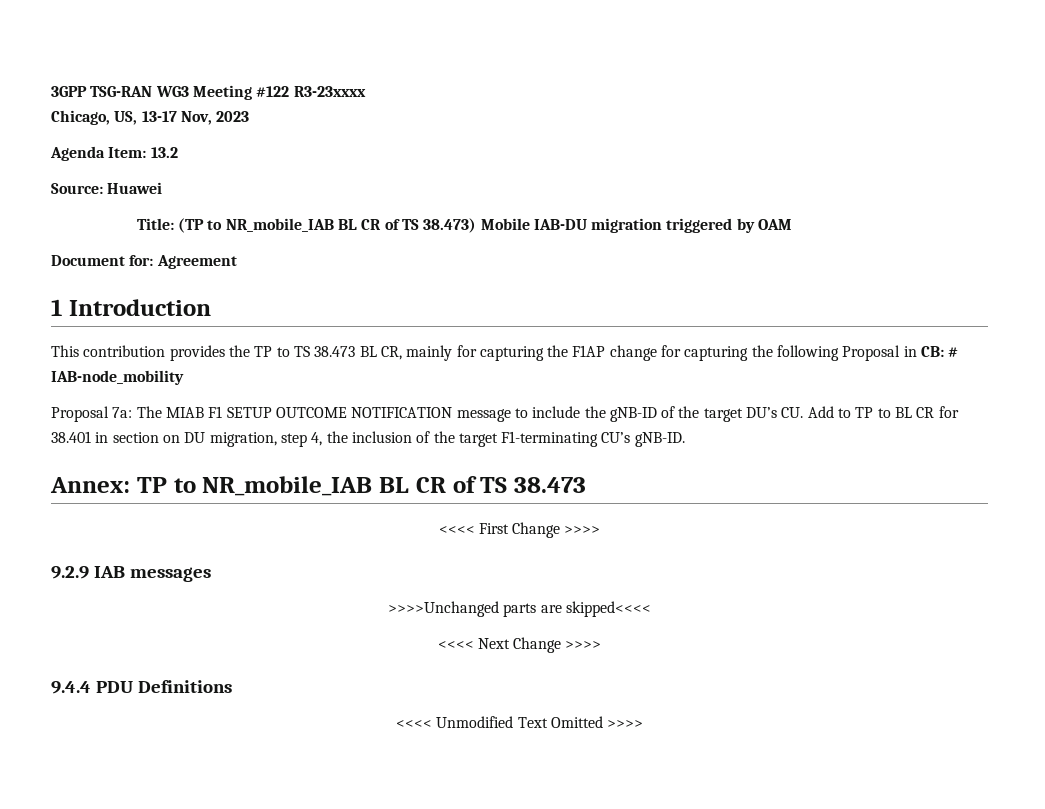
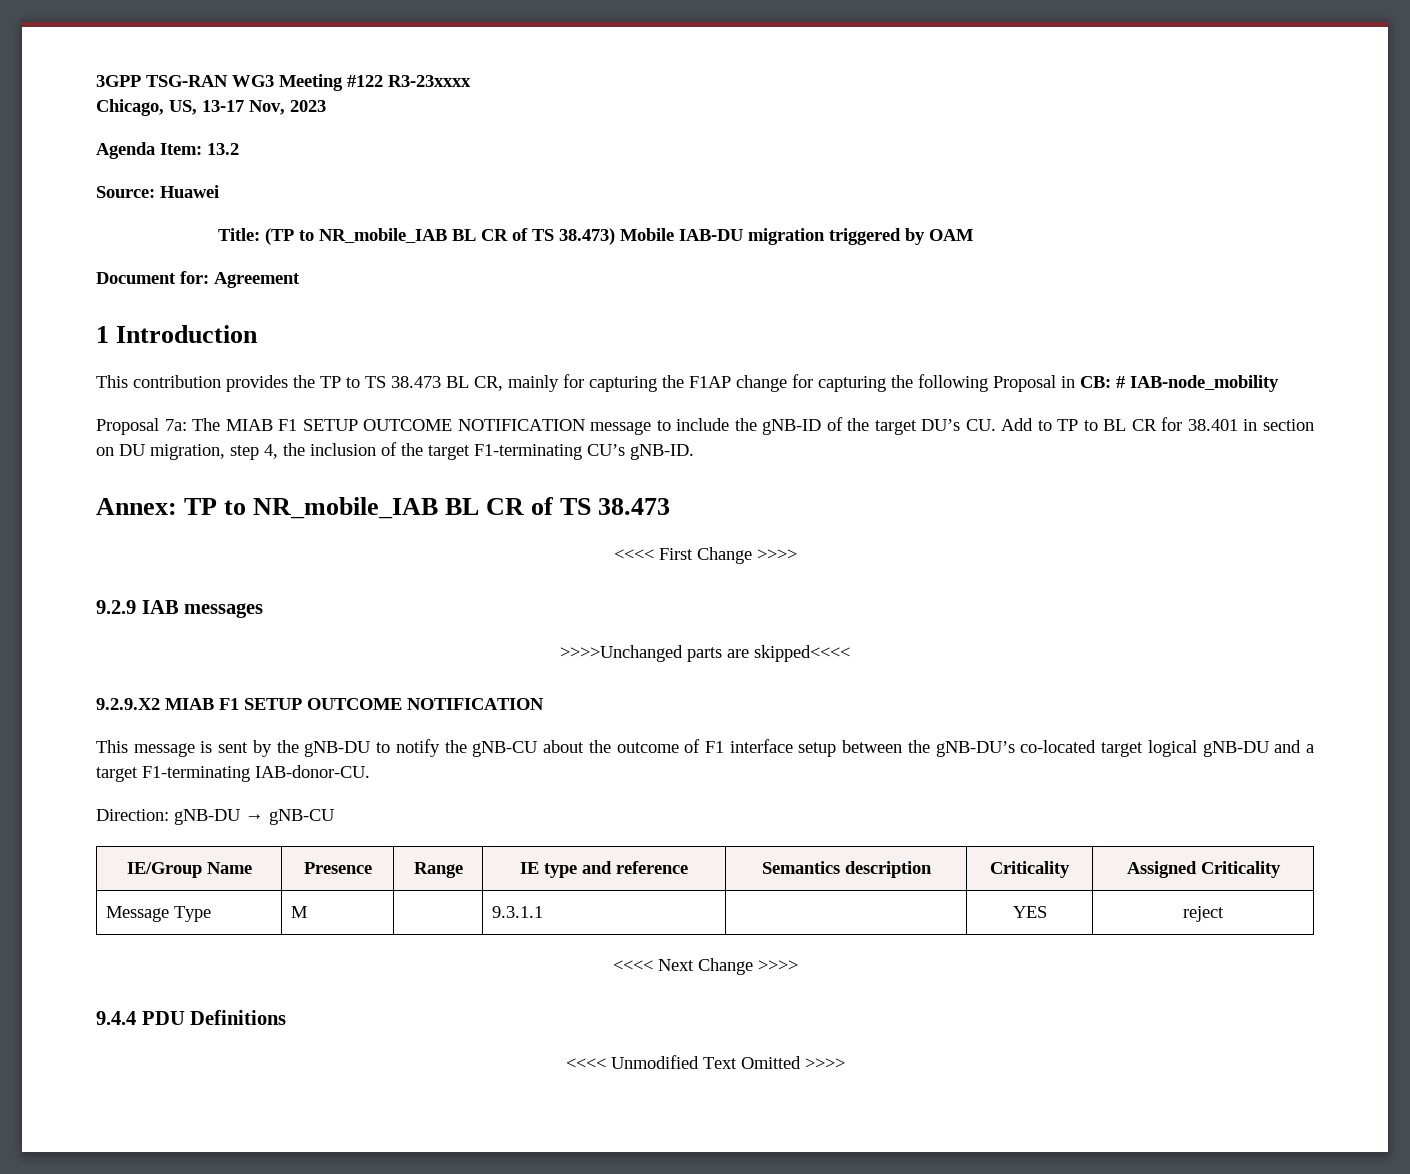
+ 9.2.9.X2 MIAB F1 SETUP OUTCOME NOTIFICATION
+ This message is sent by the gNB-DU to notify the gNB-CU about the outcome of F1 interface setup between the gNB-DU’s co-located target logical gNB-DU and a target F1-terminating IAB-donor-CU.
+ Direction: gNB-DU → gNB-CU
+ IE/Group Name | Presence | Range | IE type and reference | Semantics description | Criticality | Assigned Criticality
+ Message Type | M | | 9.3.1.1 | | YES | reject

